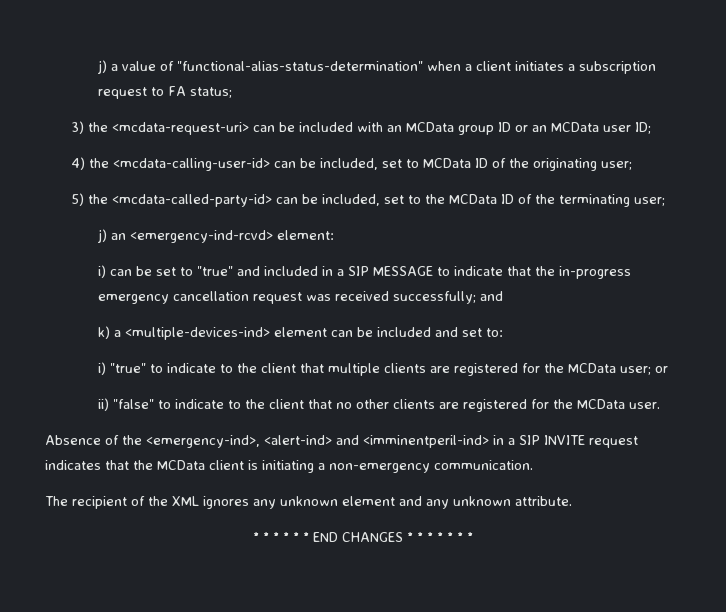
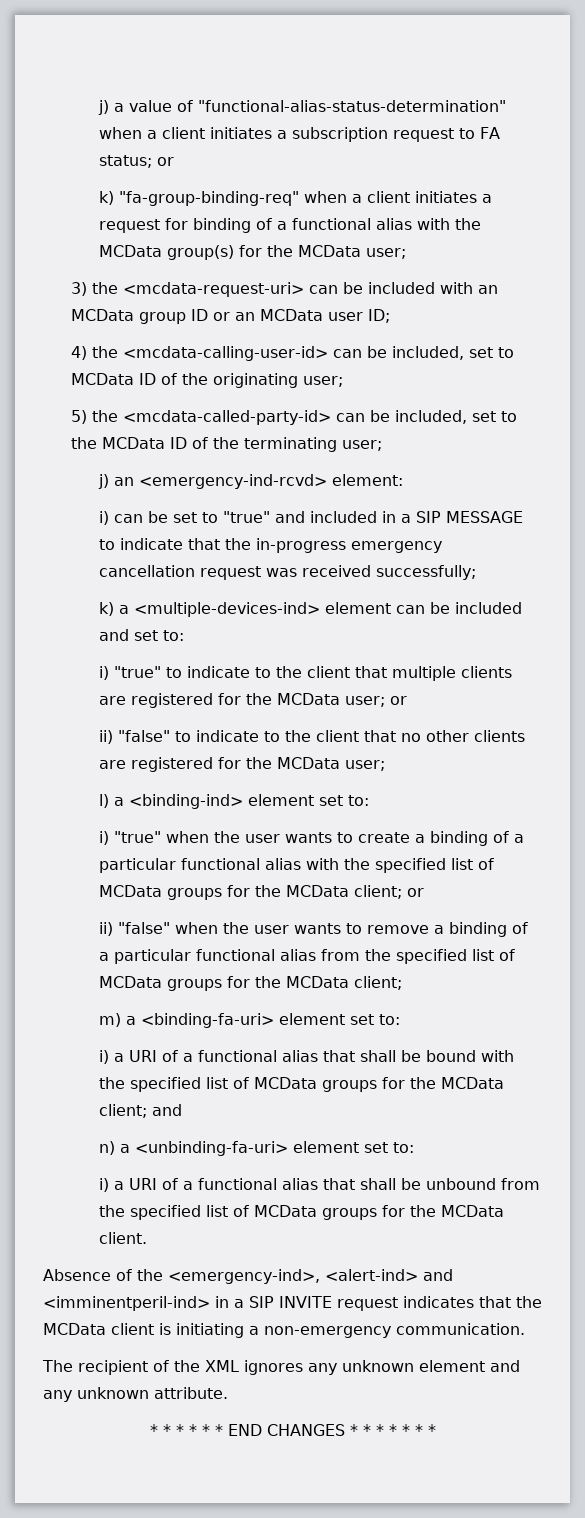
- j) a value of "functional-alias-status-determination" when a client initiates a subscription request to FA status;
+ j) a value of "functional-alias-status-determination" when a client initiates a subscription request to FA status; or
+ k) "fa-group-binding-req" when a client initiates a request for binding of a functional alias with the MCData group(s) for the MCData user;
- i) can be set to "true" and included in a SIP MESSAGE to indicate that the in-progress emergency cancellation request was received successfully; and
+ i) can be set to "true" and included in a SIP MESSAGE to indicate that the in-progress emergency cancellation request was received successfully;
- ii) "false" to indicate to the client that no other clients are registered for the MCData user.
+ ii) "false" to indicate to the client that no other clients are registered for the MCData user;
+ l) a <binding-ind> element set to:
+ i) "true" when the user wants to create a binding of a particular functional alias with the specified list of MCData groups for the MCData client; or
+ ii) "false" when the user wants to remove a binding of a particular functional alias from the specified list of MCData groups for the MCData client;
+ m) a <binding-fa-uri> element set to:
+ i) a URI of a functional alias that shall be bound with the specified list of MCData groups for the MCData client; and
+ n) a <unbinding-fa-uri> element set to:
+ i) a URI of a functional alias that shall be unbound from the specified list of MCData groups for the MCData client.

